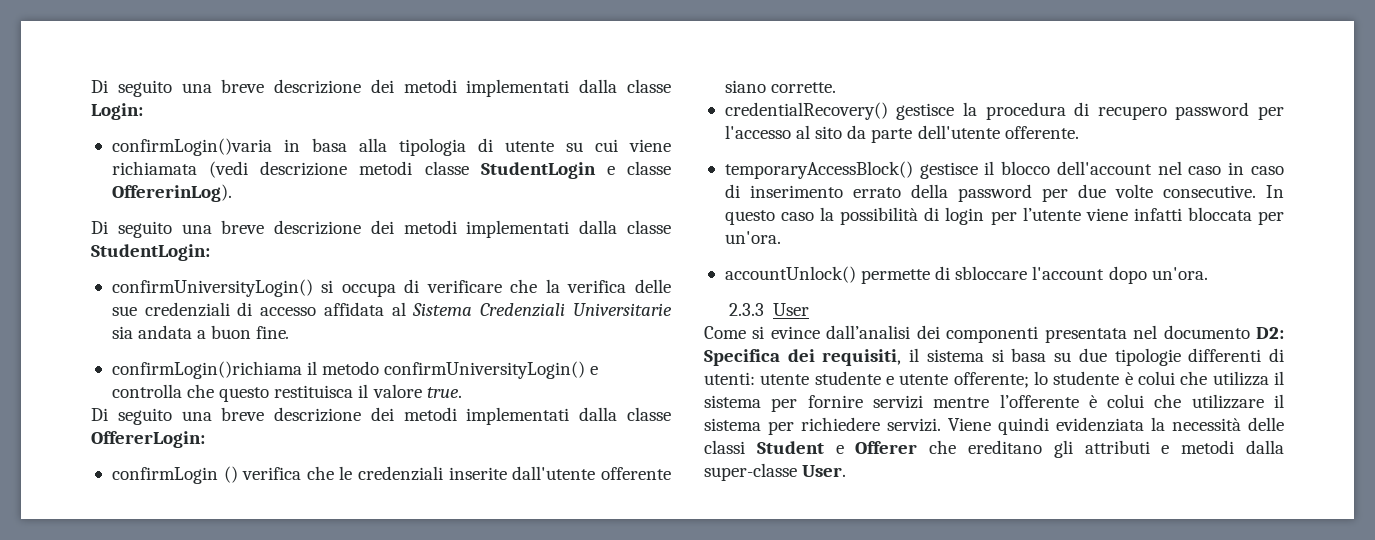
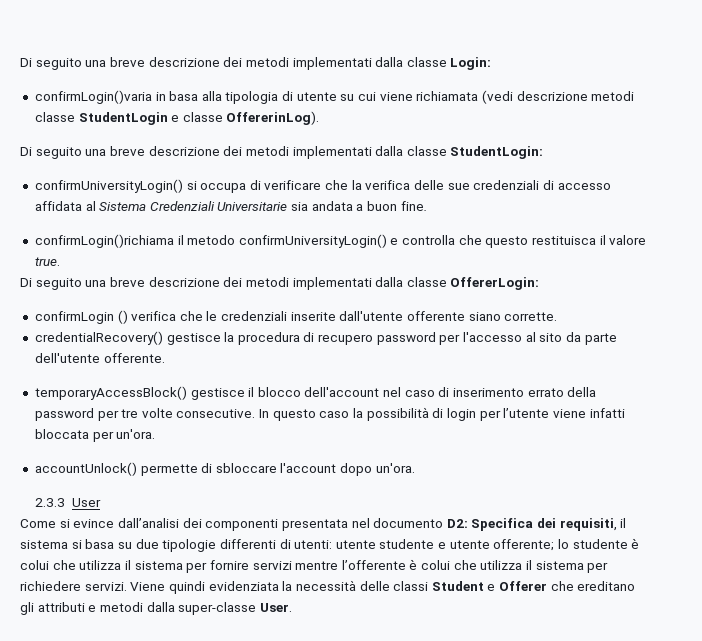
- temporaryAccessBlock() gestisce il blocco dell'account nel caso in caso di inserimento errato della password per due volte consecutive.
+ temporaryAccessBlock() gestisce il blocco dell'account nel caso di inserimento errato della password per tre volte consecutive.
- Come si evince dall’analisi dei componenti presentata nel documento D2: Specifica dei requisiti, il sistema si basa su due tipologie differenti di utenti: utente studente e utente offerente; lo studente è colui che utilizza il sistema per fornire servizi mentre l’offerente è colui che utilizzare il sistema per richiedere servizi.
+ Come si evince dall’analisi dei componenti presentata nel documento D2: Specifica dei requisiti, il sistema si basa su due tipologie differenti di utenti: utente studente e utente offerente; lo studente è colui che utilizza il sistema per fornire servizi mentre l’offerente è colui che utilizza il sistema per richiedere servizi.

